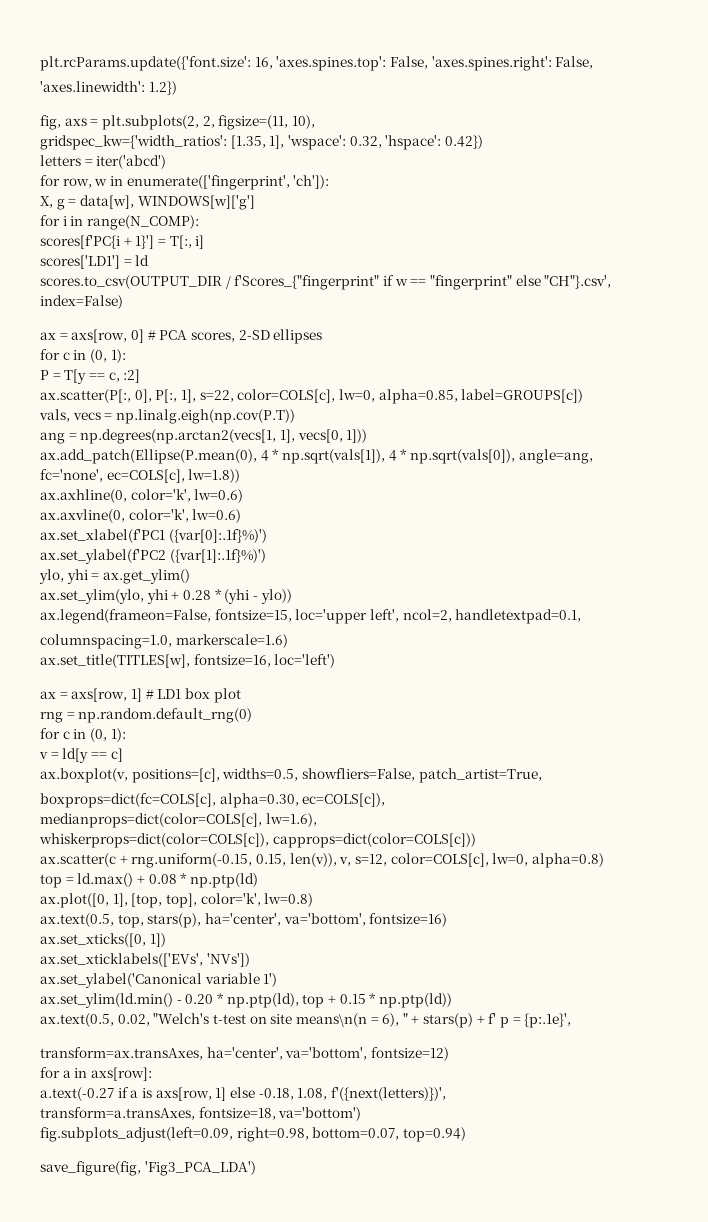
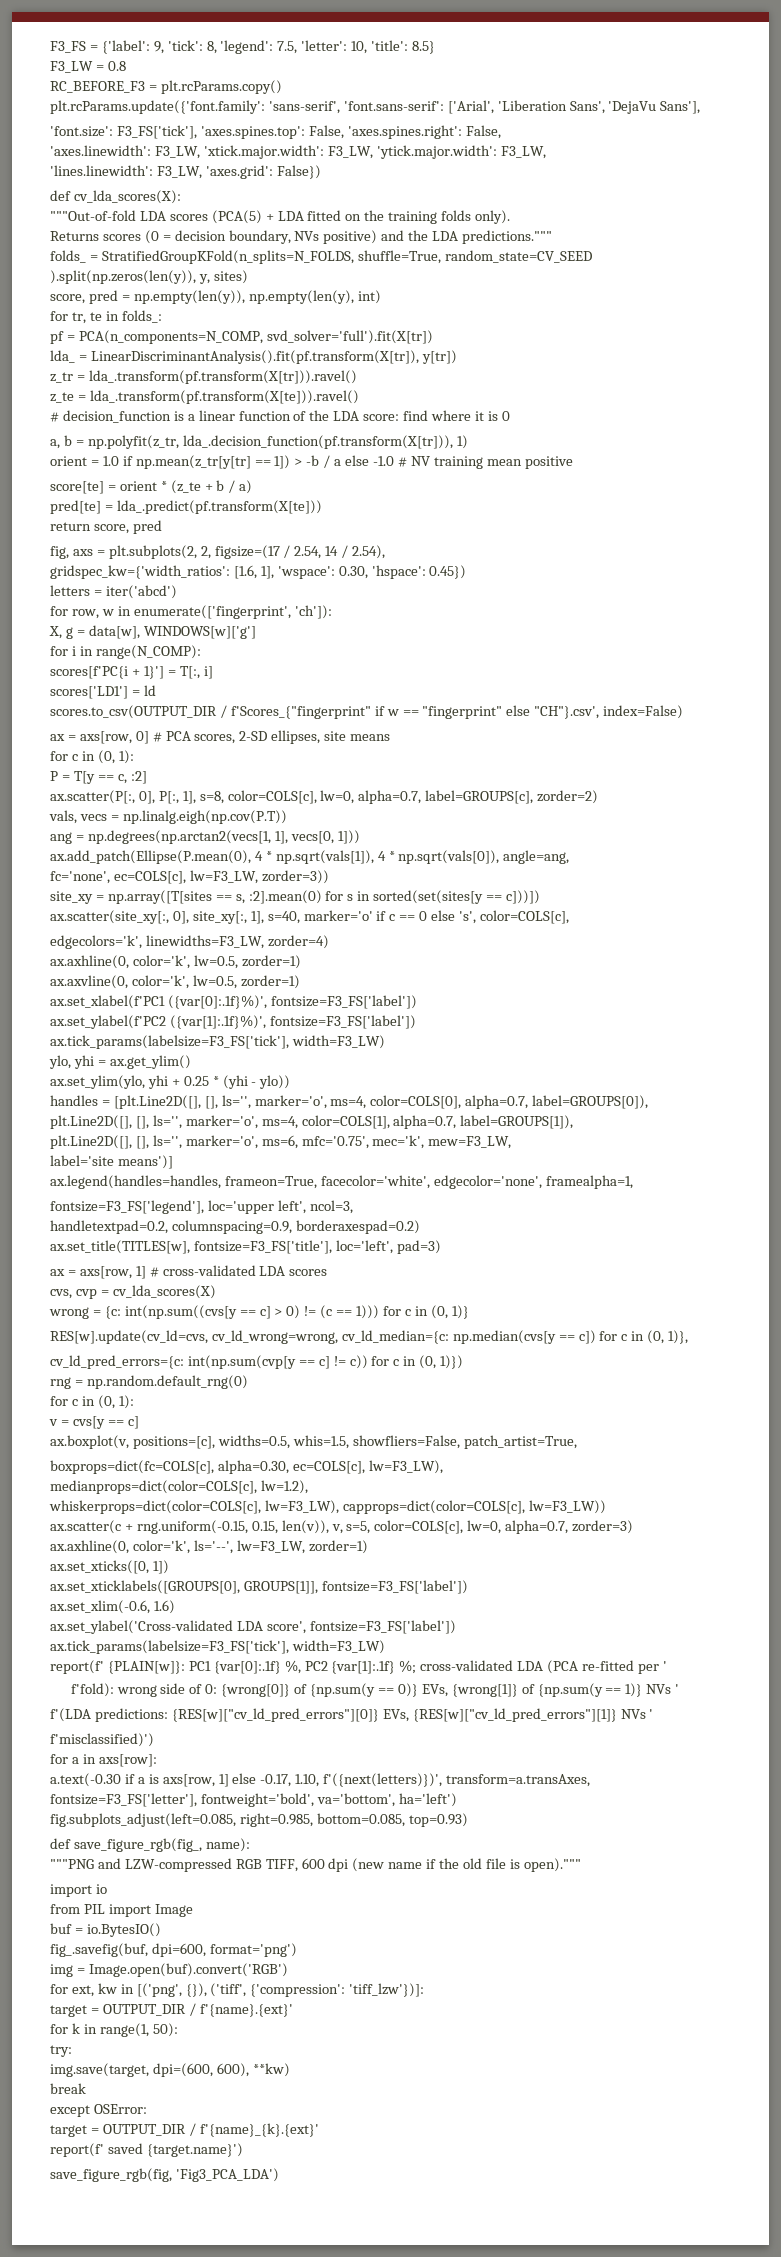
- plt.rcParams.update({'font.size': 16, 'axes.spines.top': False, 'axes.spines.right': False,
+ F3_FS = {'label': 9, 'tick': 8, 'legend': 7.5, 'letter': 10, 'title': 8.5}
+ F3_LW = 0.8
+ RC_BEFORE_F3 = plt.rcParams.copy()
+ plt.rcParams.update({'font.family': 'sans-serif', 'font.sans-serif': ['Arial', 'Liberation Sans', 'DejaVu Sans'],
+ 'font.size': F3_FS['tick'], 'axes.spines.top': False, 'axes.spines.right': False,
- 'axes.linewidth': 1.2})
+ 'axes.linewidth': F3_LW, 'xtick.major.width': F3_LW, 'ytick.major.width': F3_LW,
+ 'lines.linewidth': F3_LW, 'axes.grid': False})
+ def cv_lda_scores(X):
+ """Out-of-fold LDA scores (PCA(5) + LDA fitted on the training folds only).
+ Returns scores (0 = decision boundary, NVs positive) and the LDA predictions."""
+ folds_ = StratifiedGroupKFold(n_splits=N_FOLDS, shuffle=True, random_state=CV_SEED
+ ).split(np.zeros(len(y)), y, sites)
+ score, pred = np.empty(len(y)), np.empty(len(y), int)
+ for tr, te in folds_:
+ pf = PCA(n_components=N_COMP, svd_solver='full').fit(X[tr])
+ lda_ = LinearDiscriminantAnalysis().fit(pf.transform(X[tr]), y[tr])
+ z_tr = lda_.transform(pf.transform(X[tr])).ravel()
+ z_te = lda_.transform(pf.transform(X[te])).ravel()
+ # decision_function is a linear function of the LDA score: find where it is 0
+ a, b = np.polyfit(z_tr, lda_.decision_function(pf.transform(X[tr])), 1)
+ orient = 1.0 if np.mean(z_tr[y[tr] == 1]) > -b / a else -1.0 # NV training mean positive
+ score[te] = orient * (z_te + b / a)
+ pred[te] = lda_.predict(pf.transform(X[te]))
+ return score, pred
- fig, axs = plt.subplots(2, 2, figsize=(11, 10),
+ fig, axs = plt.subplots(2, 2, figsize=(17 / 2.54, 14 / 2.54),
- gridspec_kw={'width_ratios': [1.35, 1], 'wspace': 0.32, 'hspace': 0.42})
+ gridspec_kw={'width_ratios': [1.6, 1], 'wspace': 0.30, 'hspace': 0.45})
- ax = axs[row, 0] # PCA scores, 2-SD ellipses
+ ax = axs[row, 0] # PCA scores, 2-SD ellipses, site means
- ax.scatter(P[:, 0], P[:, 1], s=22, color=COLS[c], lw=0, alpha=0.85, label=GROUPS[c])
+ ax.scatter(P[:, 0], P[:, 1], s=8, color=COLS[c], lw=0, alpha=0.7, label=GROUPS[c], zorder=2)
- fc='none', ec=COLS[c], lw=1.8))
- ax.axhline(0, color='k', lw=0.6)
+ fc='none', ec=COLS[c], lw=F3_LW, zorder=3))
+ site_xy = np.array([T[sites == s, :2].mean(0) for s in sorted(set(sites[y == c]))])
+ ax.scatter(site_xy[:, 0], site_xy[:, 1], s=40, marker='o' if c == 0 else 's', color=COLS[c],
+ edgecolors='k', linewidths=F3_LW, zorder=4)
+ ax.axhline(0, color='k', lw=0.5, zorder=1)
- ax.axvline(0, color='k', lw=0.6)
+ ax.axvline(0, color='k', lw=0.5, zorder=1)
- ax.set_xlabel(f'PC1 ({var[0]:.1f}%)')
+ ax.set_xlabel(f'PC1 ({var[0]:.1f}%)', fontsize=F3_FS['label'])
- ax.set_ylabel(f'PC2 ({var[1]:.1f}%)')
+ ax.set_ylabel(f'PC2 ({var[1]:.1f}%)', fontsize=F3_FS['label'])
+ ax.tick_params(labelsize=F3_FS['tick'], width=F3_LW)
- ax.set_ylim(ylo, yhi + 0.28 * (yhi - ylo))
+ ax.set_ylim(ylo, yhi + 0.25 * (yhi - ylo))
- ax.legend(frameon=False, fontsize=15, loc='upper left', ncol=2, handletextpad=0.1,
- columnspacing=1.0, markerscale=1.6)
- ax.set_title(TITLES[w], fontsize=16, loc='left')
+ handles = [plt.Line2D([], [], ls='', marker='o', ms=4, color=COLS[0], alpha=0.7, label=GROUPS[0]),
+ plt.Line2D([], [], ls='', marker='o', ms=4, color=COLS[1], alpha=0.7, label=GROUPS[1]),
+ plt.Line2D([], [], ls='', marker='o', ms=6, mfc='0.75', mec='k', mew=F3_LW,
+ label='site means')]
+ ax.legend(handles=handles, frameon=True, facecolor='white', edgecolor='none', framealpha=1,
+ fontsize=F3_FS['legend'], loc='upper left', ncol=3,
+ handletextpad=0.2, columnspacing=0.9, borderaxespad=0.2)
+ ax.set_title(TITLES[w], fontsize=F3_FS['title'], loc='left', pad=3)
- ax = axs[row, 1] # LD1 box plot
+ ax = axs[row, 1] # cross-validated LDA scores
+ cvs, cvp = cv_lda_scores(X)
+ wrong = {c: int(np.sum((cvs[y == c] > 0) != (c == 1))) for c in (0, 1)}
+ RES[w].update(cv_ld=cvs, cv_ld_wrong=wrong, cv_ld_median={c: np.median(cvs[y == c]) for c in (0, 1)},
+ cv_ld_pred_errors={c: int(np.sum(cvp[y == c] != c)) for c in (0, 1)})
- v = ld[y == c]
+ v = cvs[y == c]
- ax.boxplot(v, positions=[c], widths=0.5, showfliers=False, patch_artist=True,
+ ax.boxplot(v, positions=[c], widths=0.5, whis=1.5, showfliers=False, patch_artist=True,
- boxprops=dict(fc=COLS[c], alpha=0.30, ec=COLS[c]),
+ boxprops=dict(fc=COLS[c], alpha=0.30, ec=COLS[c], lw=F3_LW),
- medianprops=dict(color=COLS[c], lw=1.6),
- whiskerprops=dict(color=COLS[c]), capprops=dict(color=COLS[c]))
+ medianprops=dict(color=COLS[c], lw=1.2),
+ whiskerprops=dict(color=COLS[c], lw=F3_LW), capprops=dict(color=COLS[c], lw=F3_LW))
- ax.scatter(c + rng.uniform(-0.15, 0.15, len(v)), v, s=12, color=COLS[c], lw=0, alpha=0.8)
- top = ld.max() + 0.08 * np.ptp(ld)
- ax.plot([0, 1], [top, top], color='k', lw=0.8)
- ax.text(0.5, top, stars(p), ha='center', va='bottom', fontsize=16)
+ ax.scatter(c + rng.uniform(-0.15, 0.15, len(v)), v, s=5, color=COLS[c], lw=0, alpha=0.7, zorder=3)
+ ax.axhline(0, color='k', ls='--', lw=F3_LW, zorder=1)
  ax.set_xticks([0, 1])
- ax.set_xticklabels(['EVs', 'NVs'])
- ax.set_ylabel('Canonical variable 1')
- ax.set_ylim(ld.min() - 0.20 * np.ptp(ld), top + 0.15 * np.ptp(ld))
- ax.text(0.5, 0.02, "Welch's t-test on site means\n(n = 6), " + stars(p) + f' p = {p:.1e}',
- transform=ax.transAxes, ha='center', va='bottom', fontsize=12)
+ ax.set_xticklabels([GROUPS[0], GROUPS[1]], fontsize=F3_FS['label'])
+ ax.set_xlim(-0.6, 1.6)
+ ax.set_ylabel('Cross-validated LDA score', fontsize=F3_FS['label'])
+ ax.tick_params(labelsize=F3_FS['tick'], width=F3_LW)
+ report(f' {PLAIN[w]}: PC1 {var[0]:.1f} %, PC2 {var[1]:.1f} %; cross-validated LDA (PCA re-fitted per '
+ f'fold): wrong side of 0: {wrong[0]} of {np.sum(y == 0)} EVs, {wrong[1]} of {np.sum(y == 1)} NVs '
+ f'(LDA predictions: {RES[w]["cv_ld_pred_errors"][0]} EVs, {RES[w]["cv_ld_pred_errors"][1]} NVs '
+ f'misclassified)')
- a.text(-0.27 if a is axs[row, 1] else -0.18, 1.08, f'({next(letters)})',
- transform=a.transAxes, fontsize=18, va='bottom')
- fig.subplots_adjust(left=0.09, right=0.98, bottom=0.07, top=0.94)
- save_figure(fig, 'Fig3_PCA_LDA')
+ a.text(-0.30 if a is axs[row, 1] else -0.17, 1.10, f'({next(letters)})', transform=a.transAxes,
+ fontsize=F3_FS['letter'], fontweight='bold', va='bottom', ha='left')
+ fig.subplots_adjust(left=0.085, right=0.985, bottom=0.085, top=0.93)
+ def save_figure_rgb(fig_, name):
+ """PNG and LZW-compressed RGB TIFF, 600 dpi (new name if the old file is open)."""
+ import io
+ from PIL import Image
+ buf = io.BytesIO()
+ fig_.savefig(buf, dpi=600, format='png')
+ img = Image.open(buf).convert('RGB')
+ for ext, kw in [('png', {}), ('tiff', {'compression': 'tiff_lzw'})]:
+ target = OUTPUT_DIR / f'{name}.{ext}'
+ for k in range(1, 50):
+ try:
+ img.save(target, dpi=(600, 600), **kw)
+ break
+ except OSError:
+ target = OUTPUT_DIR / f'{name}_{k}.{ext}'
+ report(f' saved {target.name}')
+ save_figure_rgb(fig, 'Fig3_PCA_LDA')

